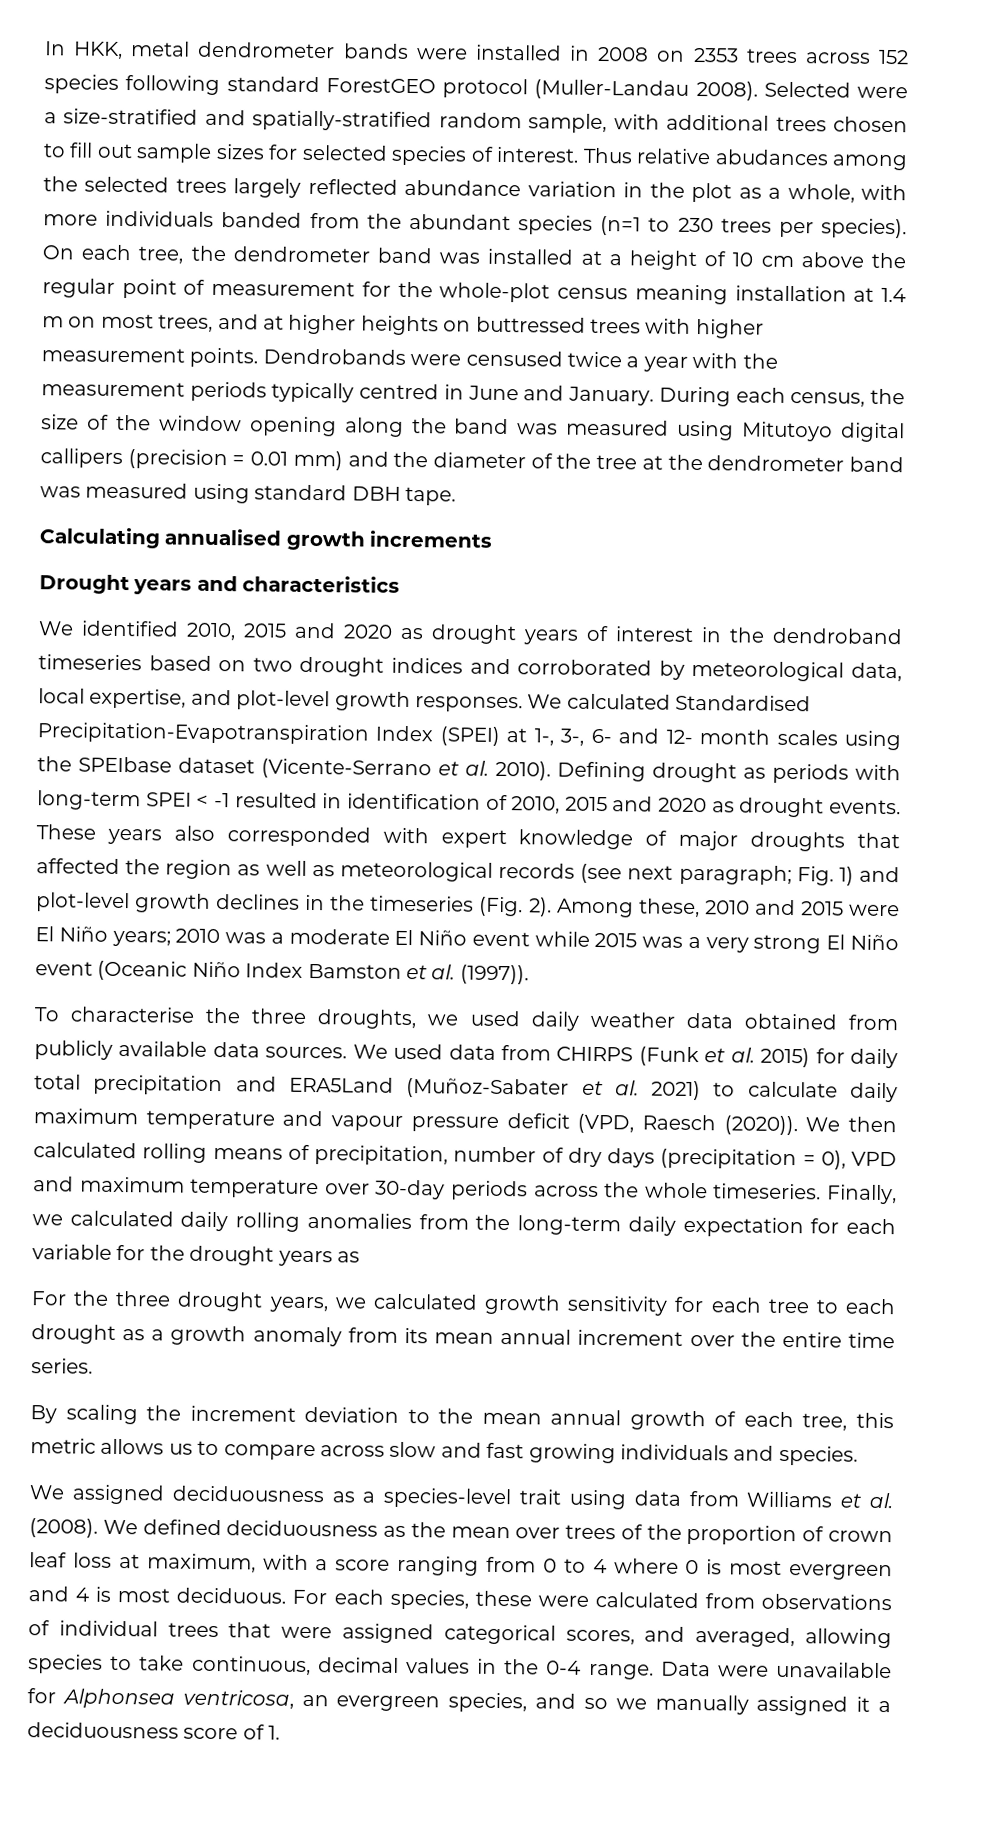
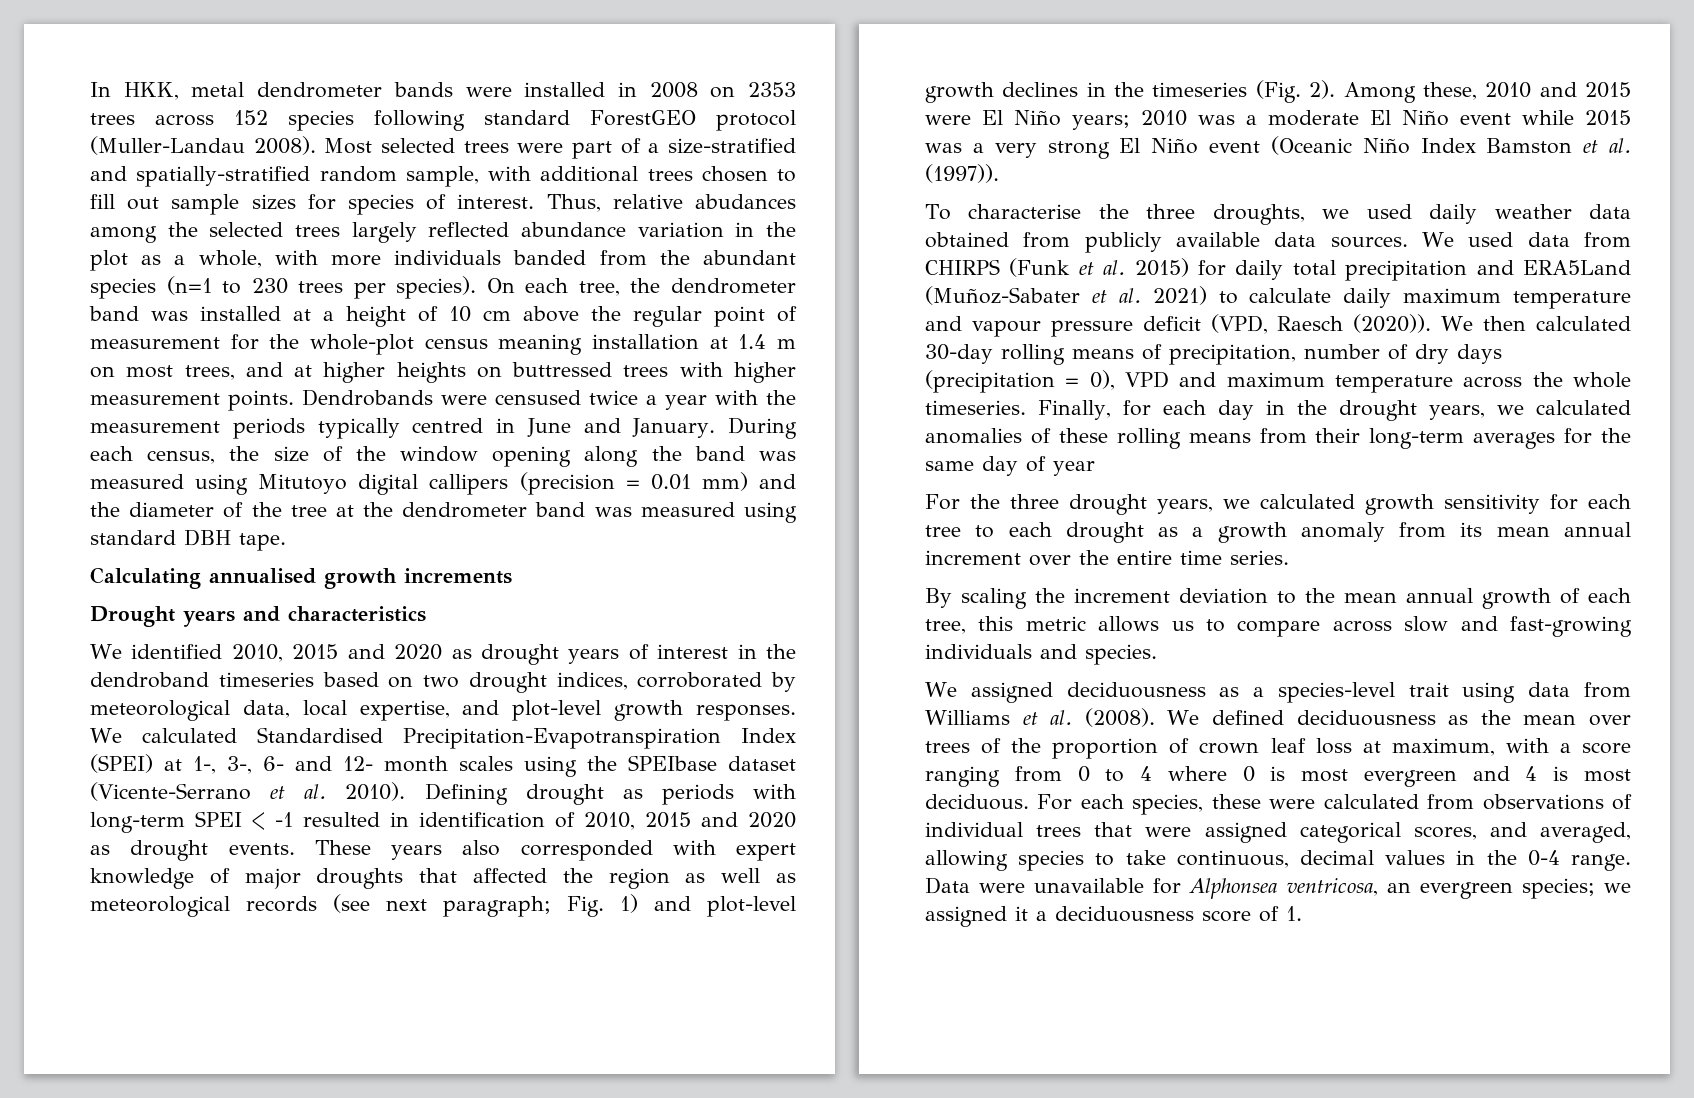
- Selected were a size-stratified and spatially-stratified random sample, with additional trees chosen to fill out sample sizes for selected species of interest.
+ Most selected trees were part of a size-stratified and spatially-stratified random sample, with additional trees chosen to fill out sample sizes for species of interest.
- Thus relative abudances among the selected trees largely reflected abundance variation in the plot as a whole, with more individuals banded from the abundant species (n=1 to 230 trees per species).
+ Thus, relative abudances among the selected trees largely reflected abundance variation in the plot as a whole, with more individuals banded from the abundant species (n=1 to 230 trees per species).
- We identified 2010, 2015 and 2020 as drought years of interest in the dendroband timeseries based on two drought indices and corroborated by meteorological data, local expertise, and plot-level growth responses.
+ We identified 2010, 2015 and 2020 as drought years of interest in the dendroband timeseries based on two drought indices, corroborated by meteorological data, local expertise, and plot-level growth responses.
- We then calculated rolling means of precipitation, number of dry days (precipitation = 0), VPD and maximum temperature over 30-day periods across the whole timeseries.
+ We then calculated 30-day rolling means of precipitation, number of dry days (precipitation = 0), VPD and maximum temperature across the whole timeseries.
- Finally, we calculated daily rolling anomalies from the long-term daily expectation for each variable for the drought years as
+ Finally, for each day in the drought years, we calculated anomalies of these rolling means from their long-term averages for the same day of year
- By scaling the increment deviation to the mean annual growth of each tree, this metric allows us to compare across slow and fast growing individuals and species.
+ By scaling the increment deviation to the mean annual growth of each tree, this metric allows us to compare across slow and fast-growing individuals and species.
- Data were unavailable for Alphonsea ventricosa, an evergreen species, and so we manually assigned it a deciduousness score of 1.
+ Data were unavailable for Alphonsea ventricosa, an evergreen species; we assigned it a deciduousness score of 1.

